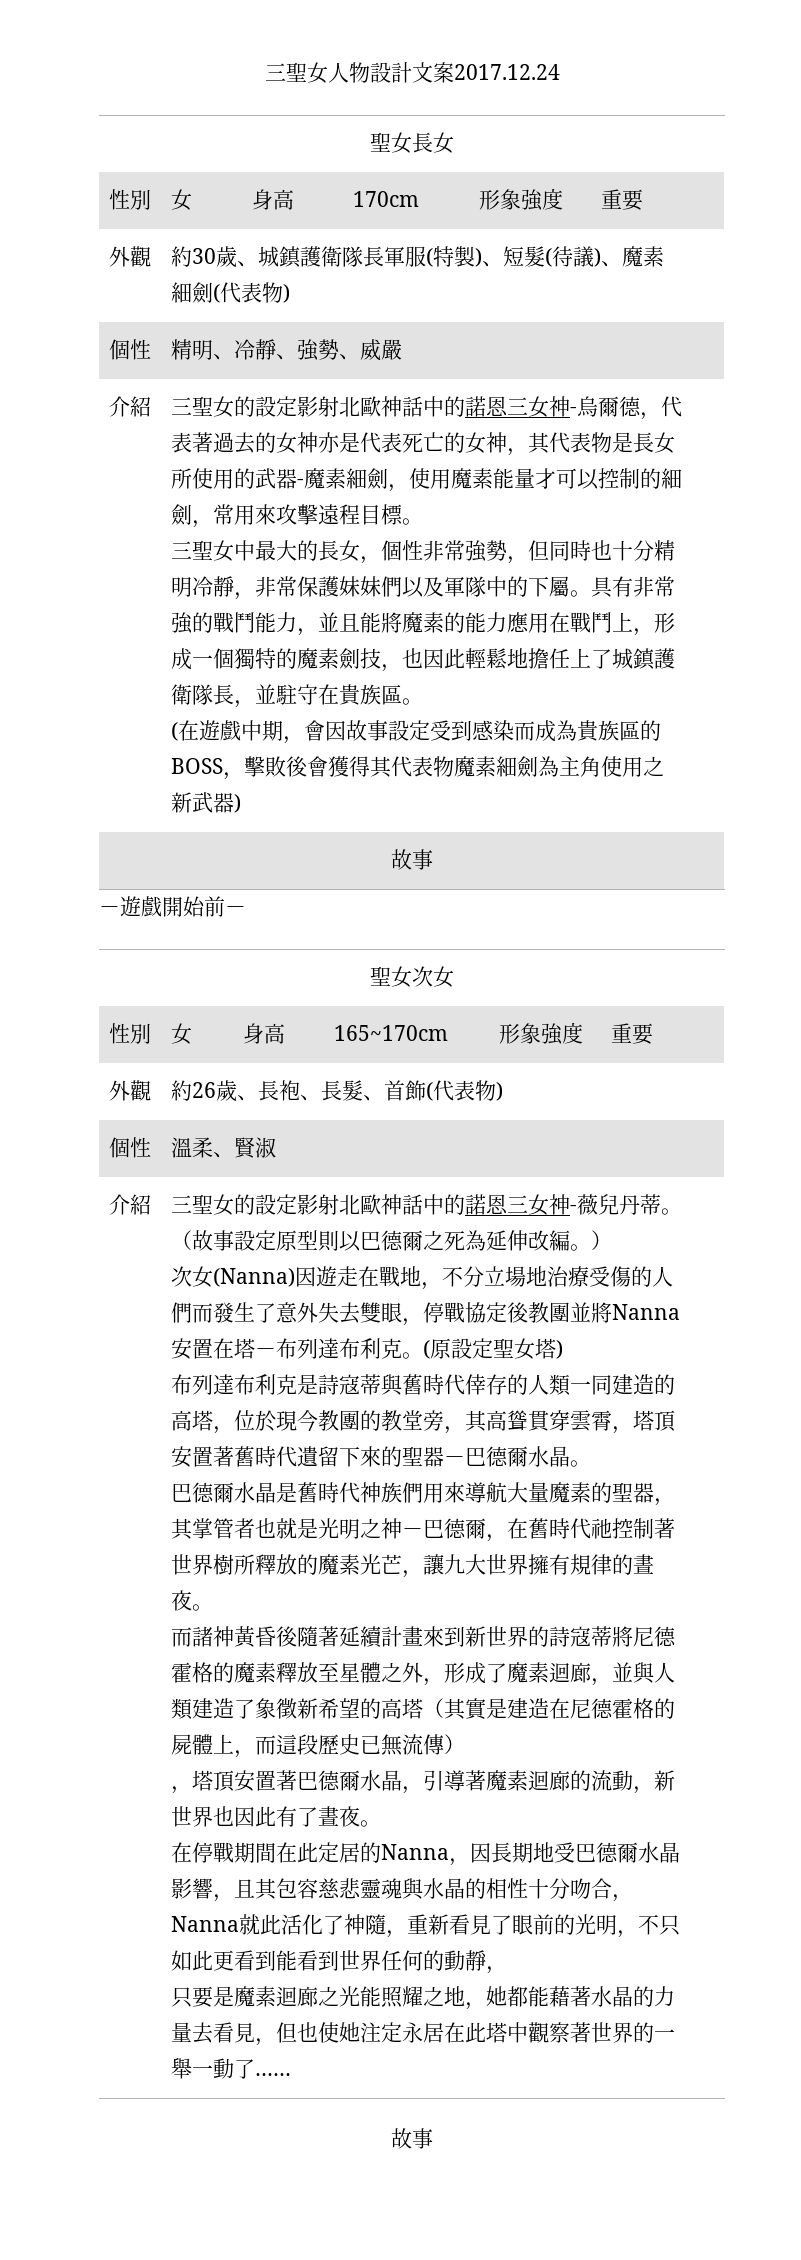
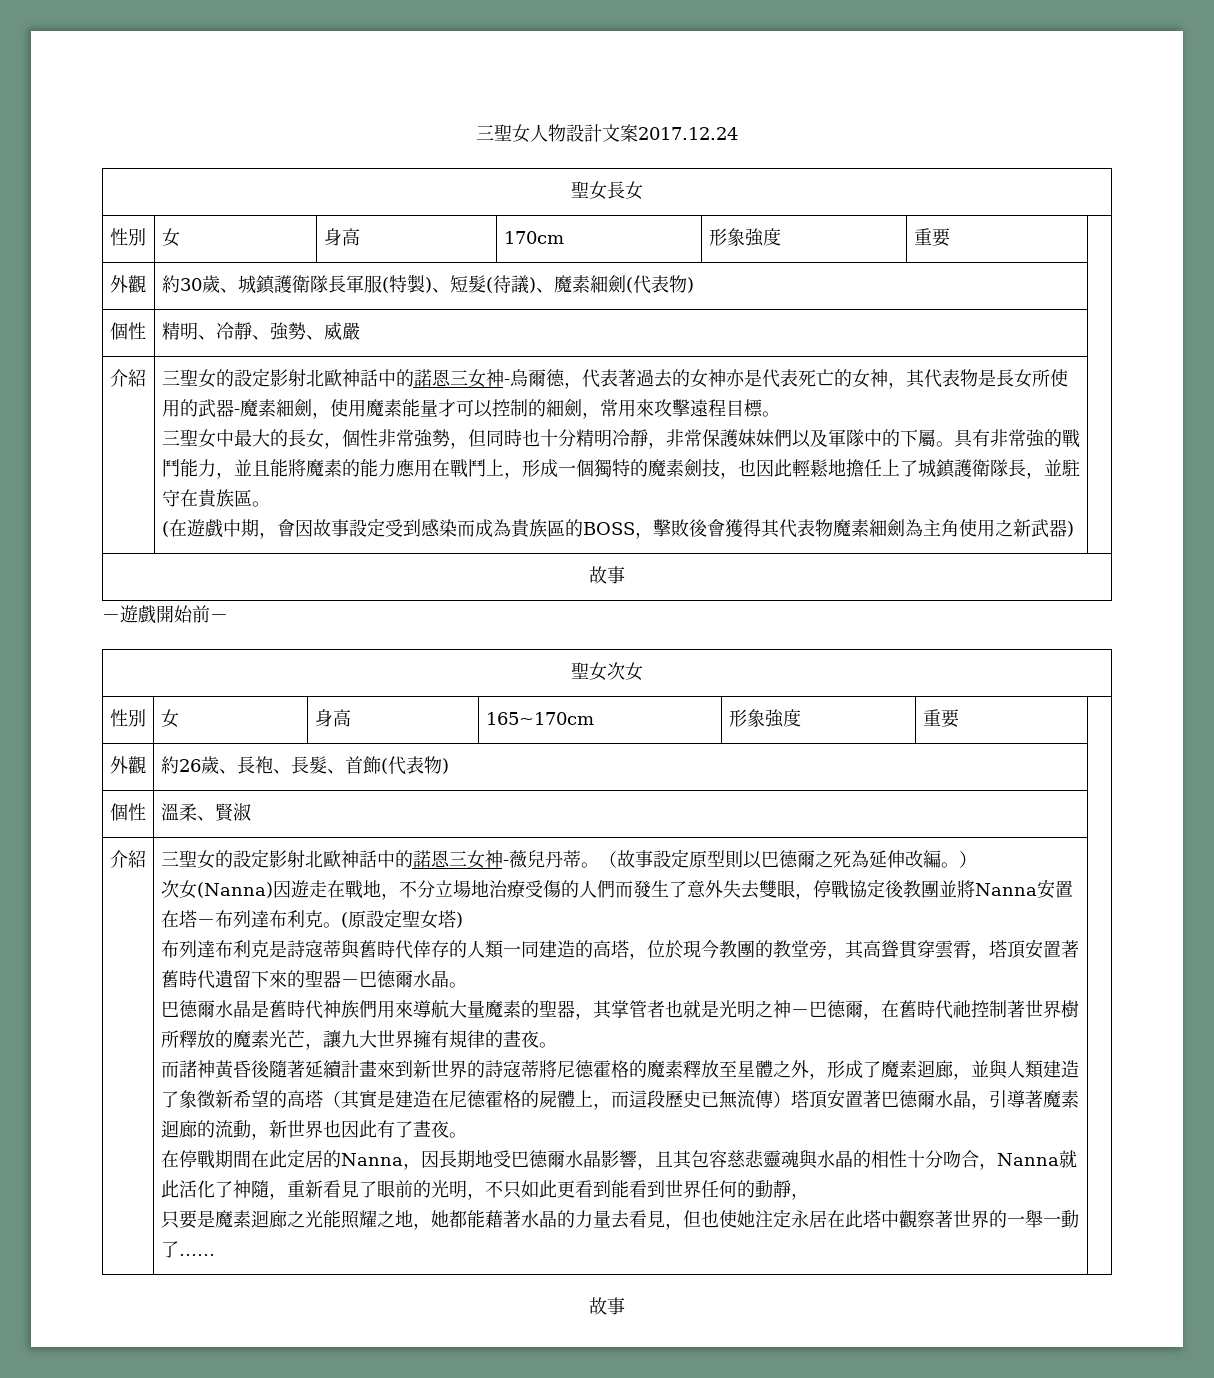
- 而諸神黃昏後隨著延續計畫來到新世界的詩寇蒂將尼德霍格的魔素釋放至星體之外，形成了魔素迴廊，並與人類建造了象徵新希望的高塔（其實是建造在尼德霍格的屍體上，而這段歷史已無流傳）
- ，塔頂安置著巴德爾水晶，引導著魔素迴廊的流動，新世界也因此有了晝夜。
+ 而諸神黃昏後隨著延續計畫來到新世界的詩寇蒂將尼德霍格的魔素釋放至星體之外，形成了魔素迴廊，並與人類建造了象徵新希望的高塔（其實是建造在尼德霍格的屍體上，而這段歷史已無流傳）塔頂安置著巴德爾水晶，引導著魔素迴廊的流動，新世界也因此有了晝夜。

